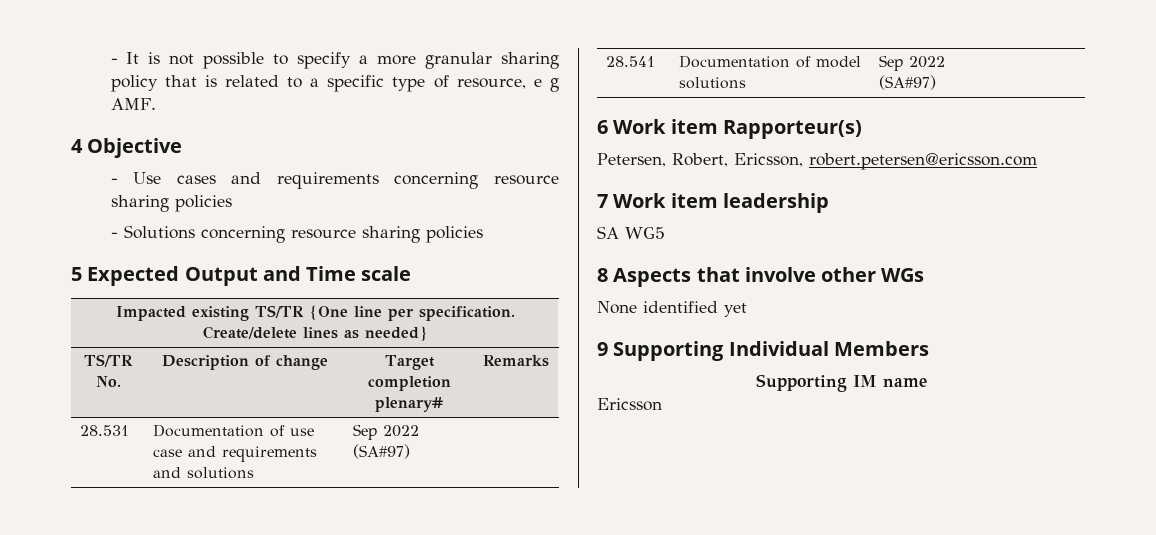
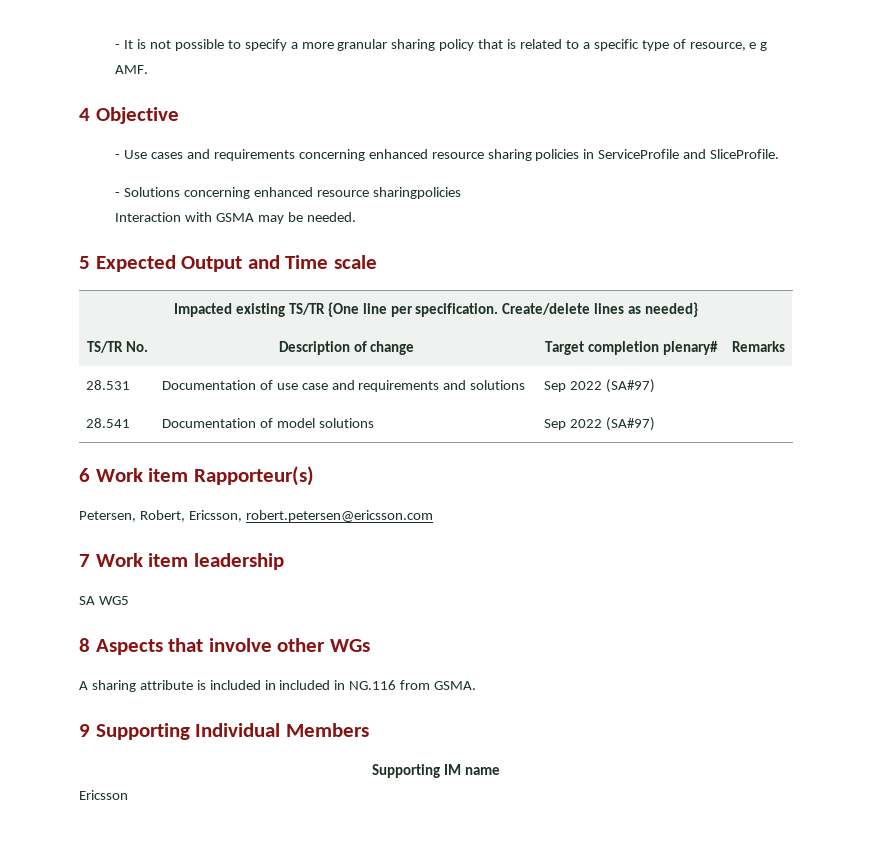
- - Use cases and requirements concerning resource sharing policies
+ - Use cases and requirements concerning enhanced resource sharing policies in ServiceProfile and SliceProfile.
- - Solutions concerning resource sharing policies
+ - Solutions concerning enhanced resource sharingpolicies
+ Interaction with GSMA may be needed.
- None identified yet
+ A sharing attribute is included in included in NG.116 from GSMA.

